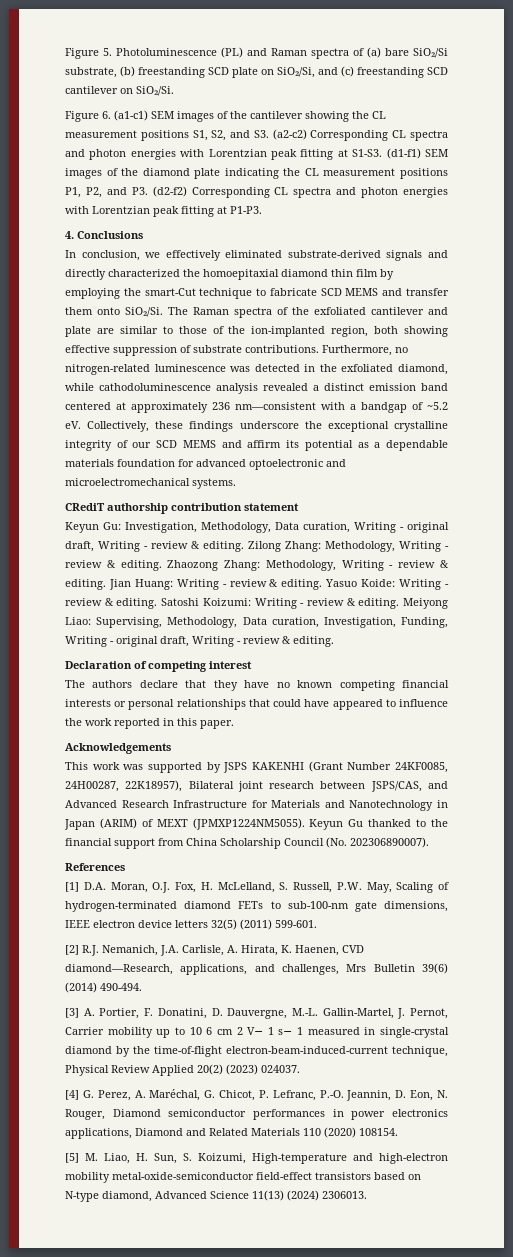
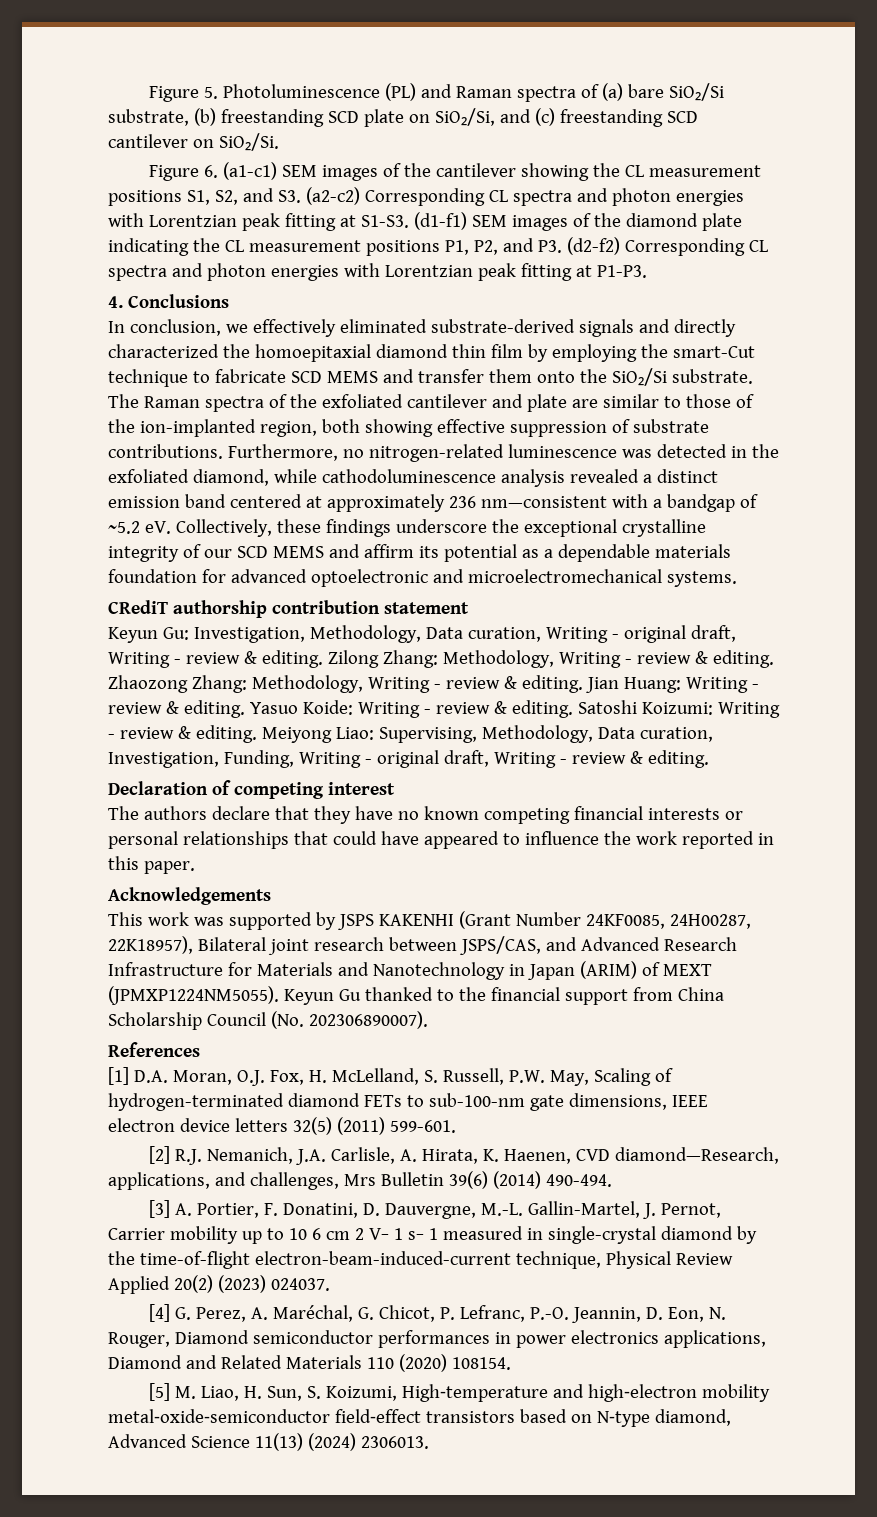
- In conclusion, we effectively eliminated substrate-derived signals and directly characterized the homoepitaxial diamond thin film by employing the smart-Cut technique to fabricate SCD MEMS and transfer them onto SiO₂/Si.
+ In conclusion, we effectively eliminated substrate-derived signals and directly characterized the homoepitaxial diamond thin film by employing the smart-Cut technique to fabricate SCD MEMS and transfer them onto the SiO₂/Si substrate.

